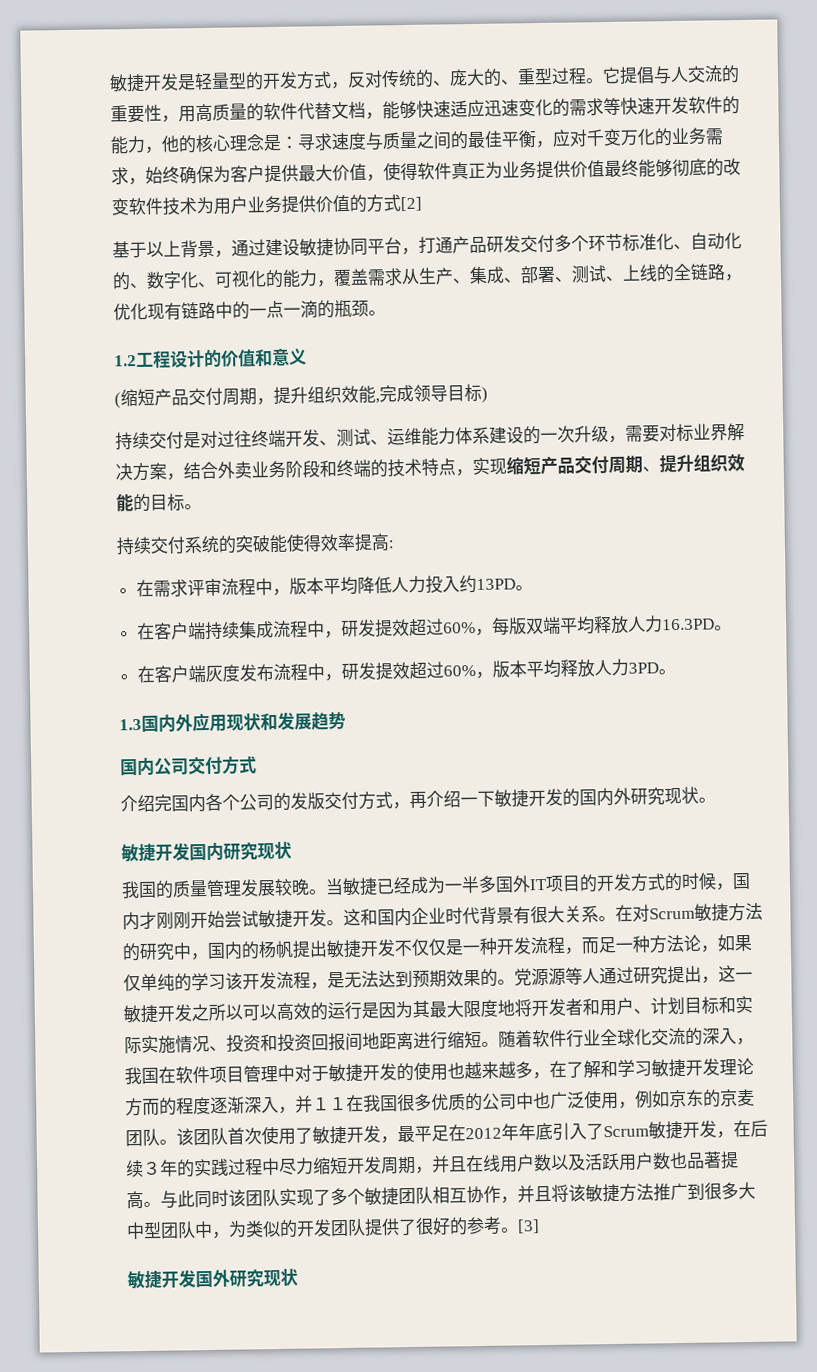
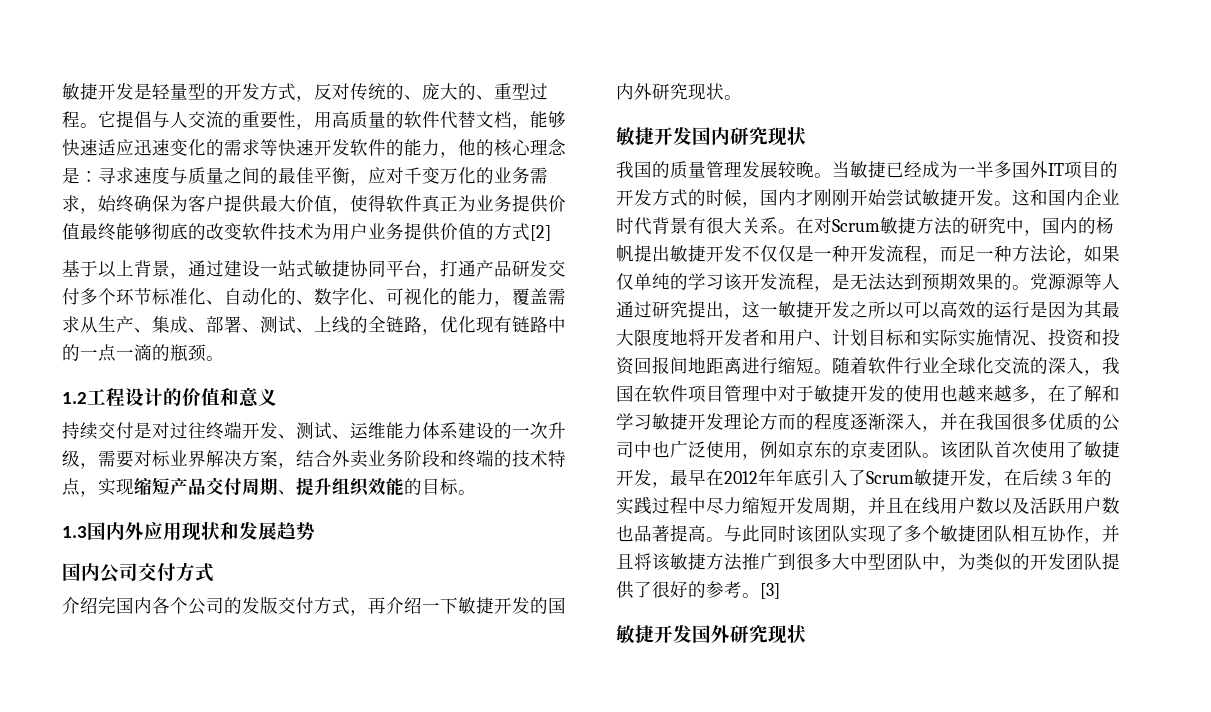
- 基于以上背景，通过建设敏捷协同平台，打通产品研发交付多个环节标准化、自动化的、数字化、可视化的能力，覆盖需求从生产、集成、部署、测试、上线的全链路，优化现有链路中的一点一滴的瓶颈。
+ 基于以上背景，通过建设一站式敏捷协同平台，打通产品研发交付多个环节标准化、自动化的、数字化、可视化的能力，覆盖需求从生产、集成、部署、测试、上线的全链路，优化现有链路中的一点一滴的瓶颈。
- (缩短产品交付周期，提升组织效能,完成领导目标)
- 持续交付系统的突破能使得效率提高:
- 在需求评审流程中，版本平均降低人力投入约13PD。
- 在客户端持续集成流程中，研发提效超过60%，每版双端平均释放人力16.3PD。
- 在客户端灰度发布流程中，研发提效超过60%，版本平均释放人力3PD。
- 随着软件行业全球化交流的深入，我国在软件项目管理中对于敏捷开发的使用也越来越多，在了解和学习敏捷开发理论方而的程度逐渐深入，并１１在我国很多优质的公司中也广泛使用，例如京东的京麦团队。
+ 随着软件行业全球化交流的深入，我国在软件项目管理中对于敏捷开发的使用也越来越多，在了解和学习敏捷开发理论方而的程度逐渐深入，并在我国很多优质的公司中也广泛使用，例如京东的京麦团队。
- 该团队首次使用了敏捷开发，最平足在2012年年底引入了Scrum敏捷开发，在后续３年的实践过程中尽力缩短开发周期，并且在线用户数以及活跃用户数也品著提高。
+ 该团队首次使用了敏捷开发，最早在2012年年底引入了Scrum敏捷开发，在后续３年的实践过程中尽力缩短开发周期，并且在线用户数以及活跃用户数也品著提高。

